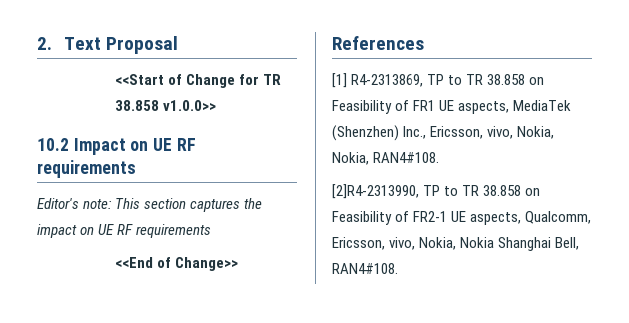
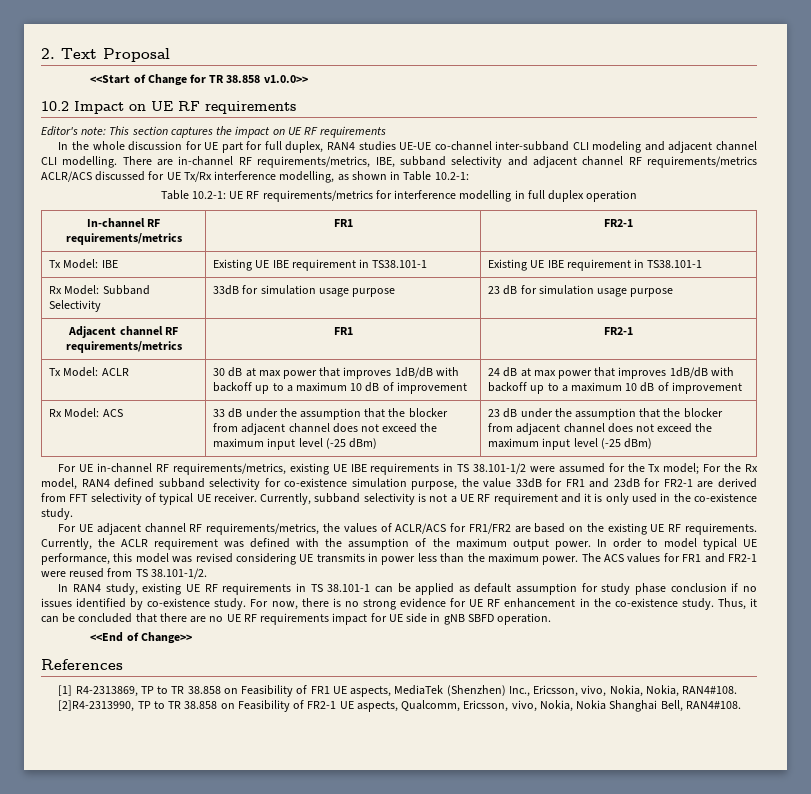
+ In the whole discussion for UE part for full duplex, RAN4 studies UE-UE co-channel inter-subband CLI modeling and adjacent channel CLI modelling. There are in-channel RF requirements/metrics, IBE, subband selectivity and adjacent channel RF requirements/metrics ACLR/ACS discussed for UE Tx/Rx interference modelling, as shown in Table 10.2-1:
+ Table 10.2-1: UE RF requirements/metrics for interference modelling in full duplex operation
+ In-channel RF requirements/metrics | FR1 | FR2-1
+ Tx Model: IBE | Existing UE IBE requirement in TS38.101-1 | Existing UE IBE requirement in TS38.101-1
+ Rx Model: Subband Selectivity | 33dB for simulation usage purpose | 23 dB for simulation usage purpose
+ Adjacent channel RF requirements/metrics | FR1 | FR2-1
+ Tx Model: ACLR | 30 dB at max power that improves 1dB/dB with backoff up to a maximum 10 dB of improvement | 24 dB at max power that improves 1dB/dB with backoff up to a maximum 10 dB of improvement
+ Rx Model: ACS | 33 dB under the assumption that the blocker from adjacent channel does not exceed the maximum input level (-25 dBm) | 23 dB under the assumption that the blocker from adjacent channel does not exceed the maximum input level (-25 dBm)
+ For UE in-channel RF requirements/metrics, existing UE IBE requirements in TS 38.101-1/2 were assumed for the Tx model; For the Rx model, RAN4 defined subband selectivity for co-existence simulation purpose, the value 33dB for FR1 and 23dB for FR2-1 are derived from FFT selectivity of typical UE receiver. Currently, subband selectivity is not a UE RF requirement and it is only used in the co-existence study.
+ For UE adjacent channel RF requirements/metrics, the values of ACLR/ACS for FR1/FR2 are based on the existing UE RF requirements. Currently, the ACLR requirement was defined with the assumption of the maximum output power. In order to model typical UE performance, this model was revised considering UE transmits in power less than the maximum power. The ACS values for FR1 and FR2-1 were reused from TS 38.101-1/2.
+ In RAN4 study, existing UE RF requirements in TS 38.101-1 can be applied as default assumption for study phase conclusion if no issues identified by co-existence study. For now, there is no strong evidence for UE RF enhancement in the co-existence study. Thus, it can be concluded that there are no UE RF requirements impact for UE side in gNB SBFD operation.

